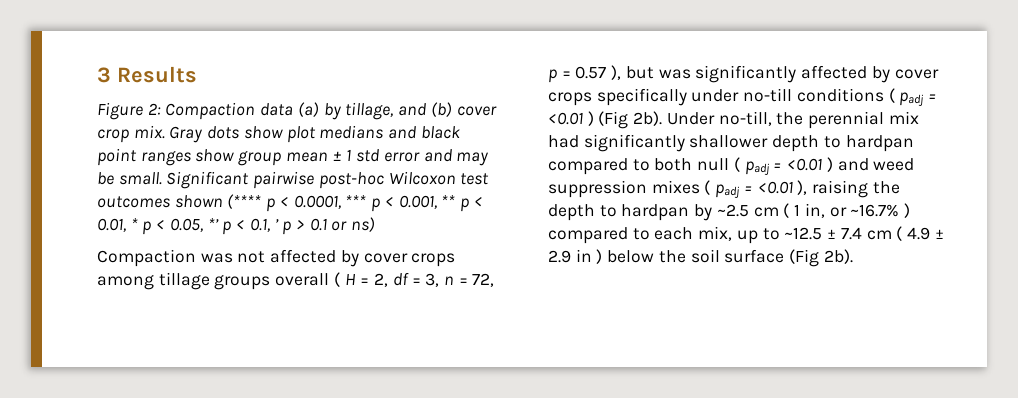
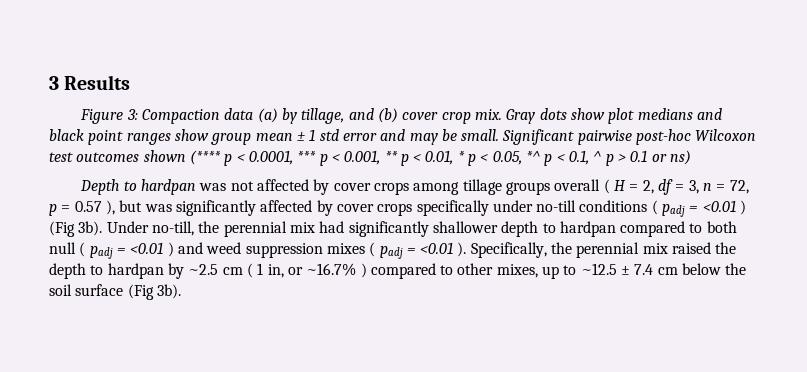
- Figure 2: Compaction data (a) by tillage, and (b) cover crop mix.
+ Figure 3: Compaction data (a) by tillage, and (b) cover crop mix.
- Significant pairwise post-hoc Wilcoxon test outcomes shown (**** p < 0.0001, *** p < 0.001, ** p < 0.01, * p < 0.05, *’ p < 0.1, ’ p > 0.1 or ns)
+ Significant pairwise post-hoc Wilcoxon test outcomes shown (**** p < 0.0001, *** p < 0.001, ** p < 0.01, * p < 0.05, *^ p < 0.1, ^ p > 0.1 or ns)
- Compaction was not affected by cover crops among tillage groups overall ( H = 2, df = 3, n = 72, p = 0.57 ), but was significantly affected by cover crops specifically under no-till conditions ( padj = <0.01 ) (Fig 2b).
+ Depth to hardpan was not affected by cover crops among tillage groups overall ( H = 2, df = 3, n = 72, p = 0.57 ), but was significantly affected by cover crops specifically under no-till conditions ( padj = <0.01 ) (Fig 3b).
- Under no-till, the perennial mix had significantly shallower depth to hardpan compared to both null ( padj = <0.01 ) and weed suppression mixes ( padj = <0.01 ), raising the depth to hardpan by ~2.5 cm ( 1 in, or ~16.7% ) compared to each mix, up to ~12.5 ± 7.4 cm ( 4.9 ± 2.9 in ) below the soil surface (Fig 2b).
+ Under no-till, the perennial mix had significantly shallower depth to hardpan compared to both null ( padj = <0.01 ) and weed suppression mixes ( padj = <0.01 ). Specifically, the perennial mix raised the depth to hardpan by ~2.5 cm ( 1 in, or ~16.7% ) compared to other mixes, up to ~12.5 ± 7.4 cm below the soil surface (Fig 3b).

